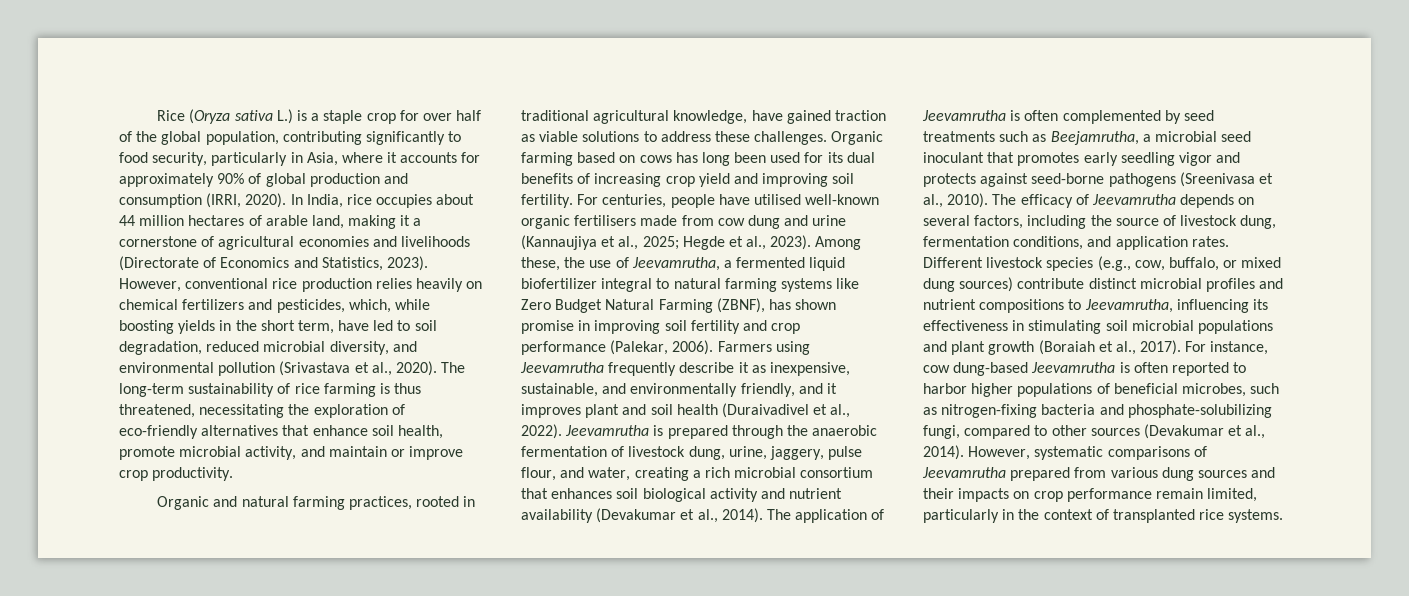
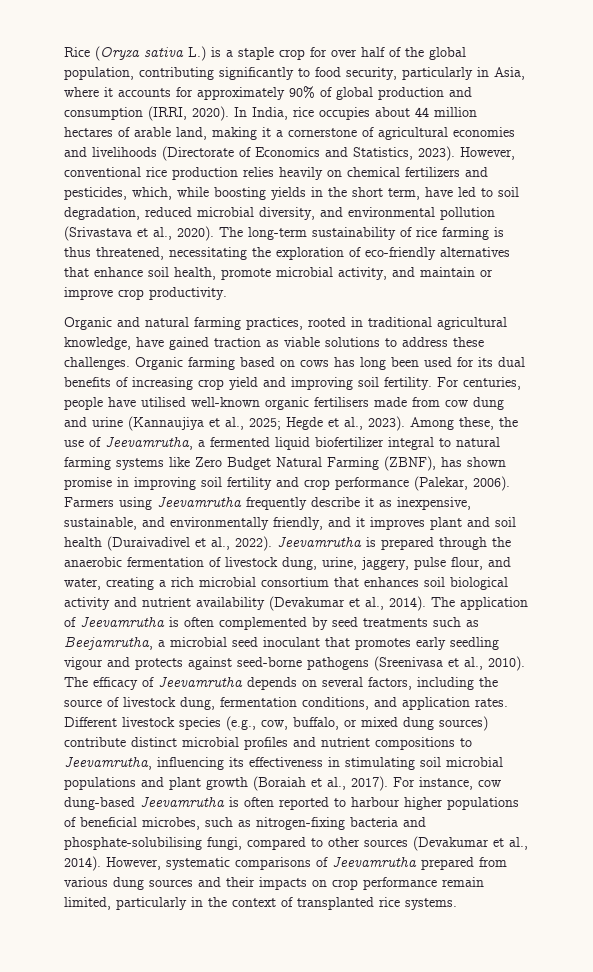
- The application of Jeevamrutha is often complemented by seed treatments such as Beejamrutha, a microbial seed inoculant that promotes early seedling vigor and protects against seed-borne pathogens (Sreenivasa et al., 2010).
+ The application of Jeevamrutha is often complemented by seed treatments such as Beejamrutha, a microbial seed inoculant that promotes early seedling vigour and protects against seed-borne pathogens (Sreenivasa et al., 2010).
- For instance, cow dung-based Jeevamrutha is often reported to harbor higher populations of beneficial microbes, such as nitrogen-fixing bacteria and phosphate-solubilizing fungi, compared to other sources (Devakumar et al., 2014).
+ For instance, cow dung-based Jeevamrutha is often reported to harbour higher populations of beneficial microbes, such as nitrogen-fixing bacteria and phosphate-solubilising fungi, compared to other sources (Devakumar et al., 2014).

